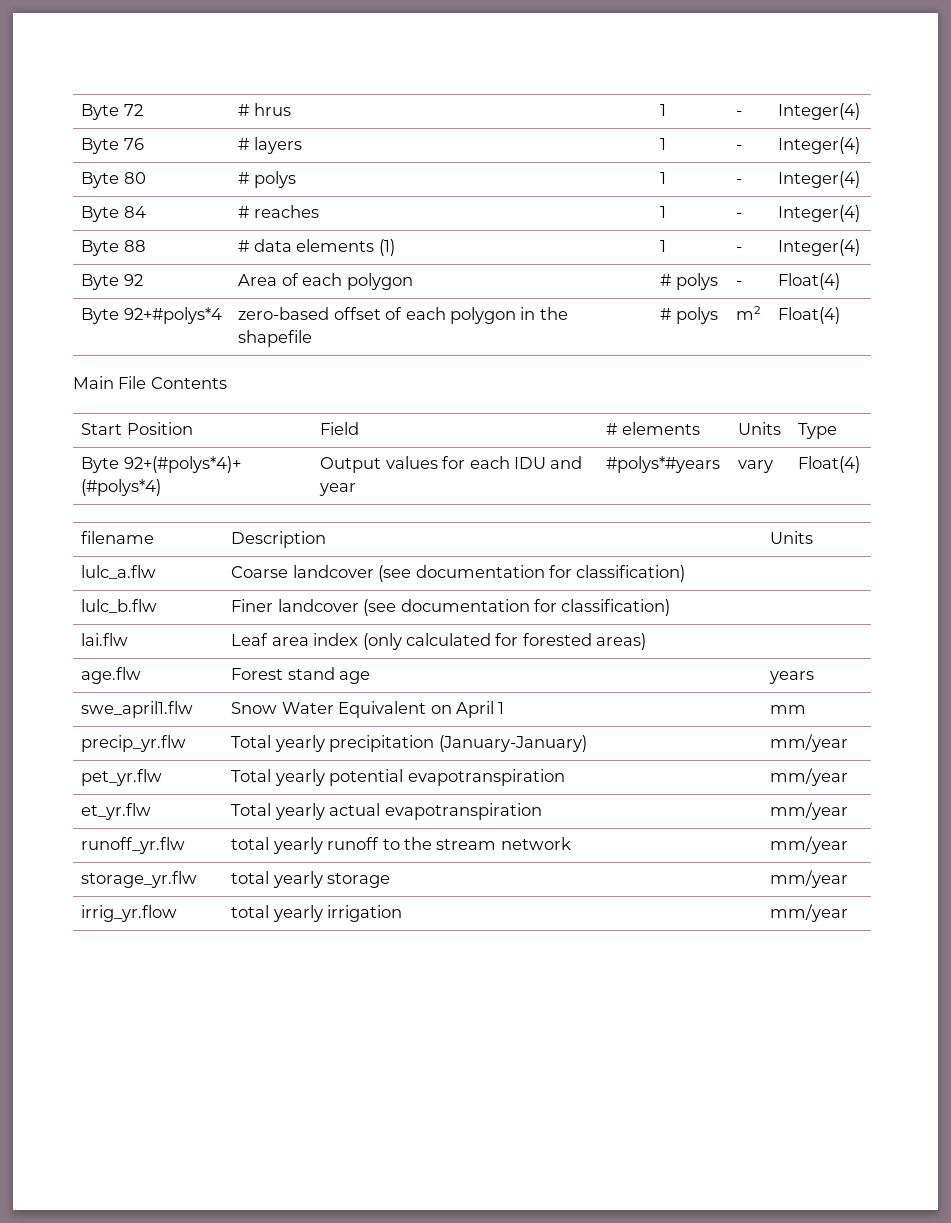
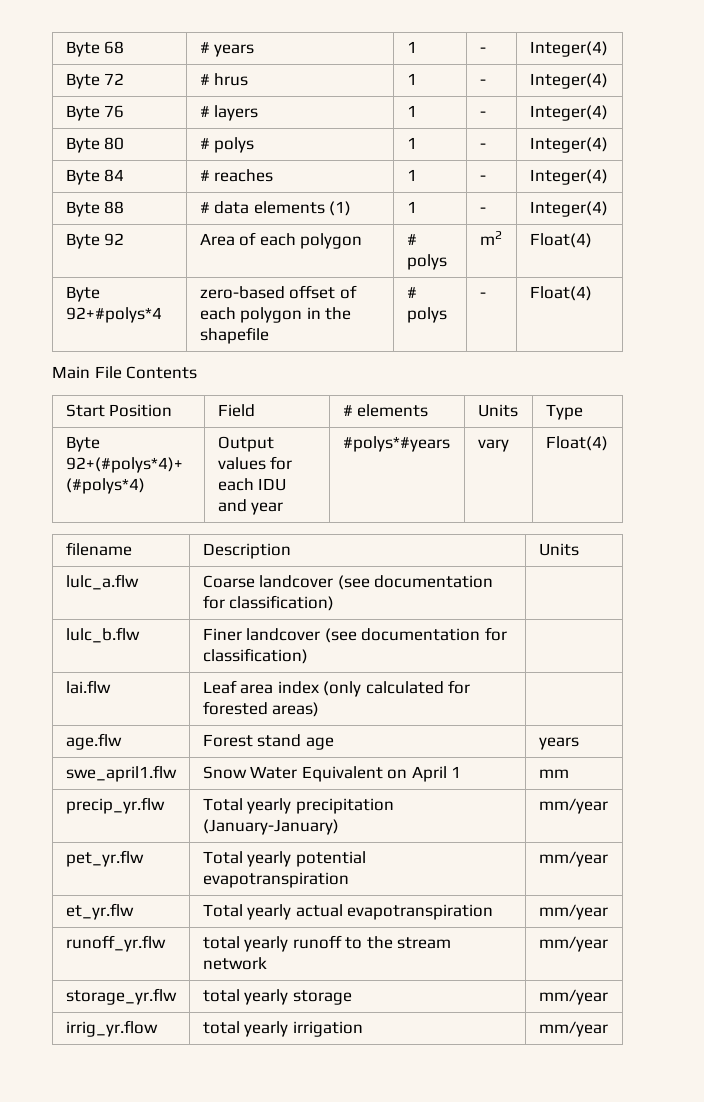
+ Byte 68 | # years | 1 | - | Integer(4)
- Byte 92 | Area of each polygon | # polys | - | Float(4)
+ Byte 92 | Area of each polygon | # polys | m2 | Float(4)
- Byte 92+#polys*4 | zero-based offset of each polygon in the shapefile | # polys | m2 | Float(4)
+ Byte 92+#polys*4 | zero-based offset of each polygon in the shapefile | # polys | - | Float(4)

